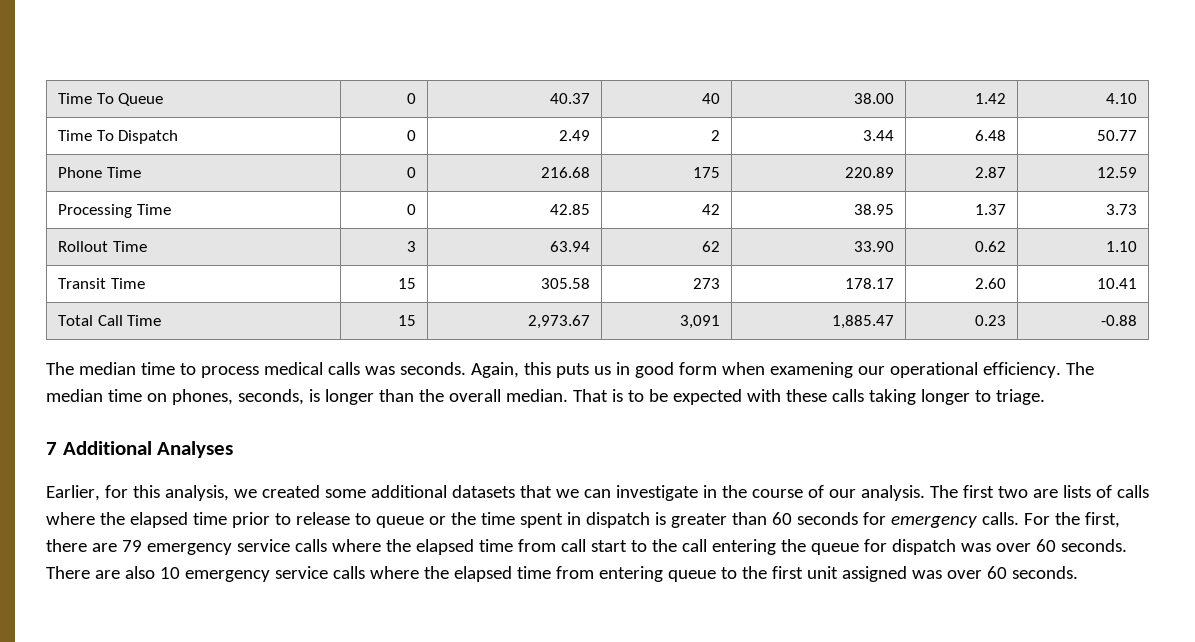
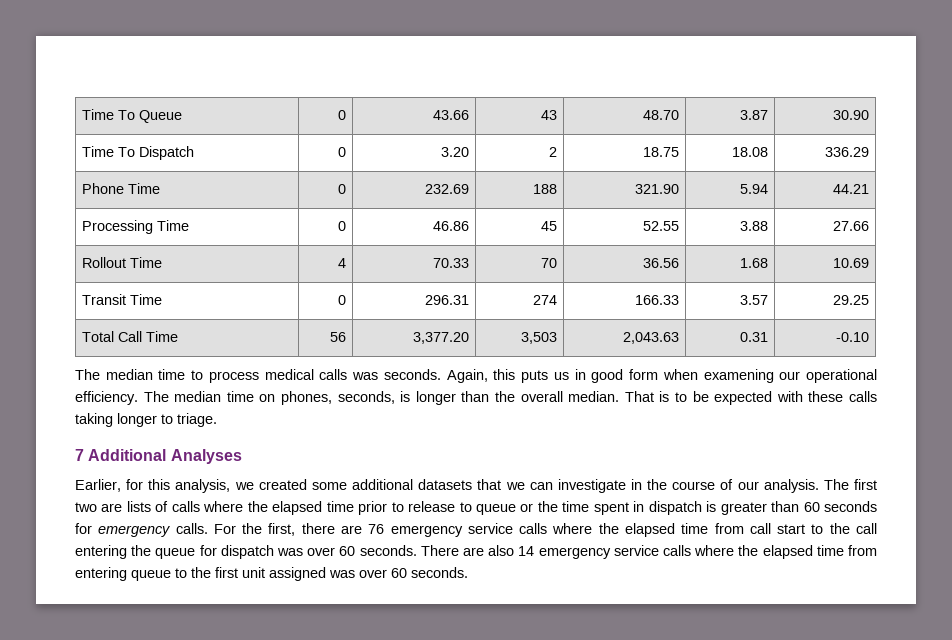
- Time To Queue | 0 | 40.37 | 40 | 38.00 | 1.42 | 4.10
+ Time To Queue | 0 | 43.66 | 43 | 48.70 | 3.87 | 30.90
- Time To Dispatch | 0 | 2.49 | 2 | 3.44 | 6.48 | 50.77
+ Time To Dispatch | 0 | 3.20 | 2 | 18.75 | 18.08 | 336.29
- Phone Time | 0 | 216.68 | 175 | 220.89 | 2.87 | 12.59
- Processing Time | 0 | 42.85 | 42 | 38.95 | 1.37 | 3.73
- Rollout Time | 3 | 63.94 | 62 | 33.90 | 0.62 | 1.10
- Transit Time | 15 | 305.58 | 273 | 178.17 | 2.60 | 10.41
- Total Call Time | 15 | 2,973.67 | 3,091 | 1,885.47 | 0.23 | -0.88
+ Phone Time | 0 | 232.69 | 188 | 321.90 | 5.94 | 44.21
+ Processing Time | 0 | 46.86 | 45 | 52.55 | 3.88 | 27.66
+ Rollout Time | 4 | 70.33 | 70 | 36.56 | 1.68 | 10.69
+ Transit Time | 0 | 296.31 | 274 | 166.33 | 3.57 | 29.25
+ Total Call Time | 56 | 3,377.20 | 3,503 | 2,043.63 | 0.31 | -0.10
- For the first, there are 79 emergency service calls where the elapsed time from call start to the call entering the queue for dispatch was over 60 seconds.
+ For the first, there are 76 emergency service calls where the elapsed time from call start to the call entering the queue for dispatch was over 60 seconds.
- There are also 10 emergency service calls where the elapsed time from entering queue to the first unit assigned was over 60 seconds.
+ There are also 14 emergency service calls where the elapsed time from entering queue to the first unit assigned was over 60 seconds.

